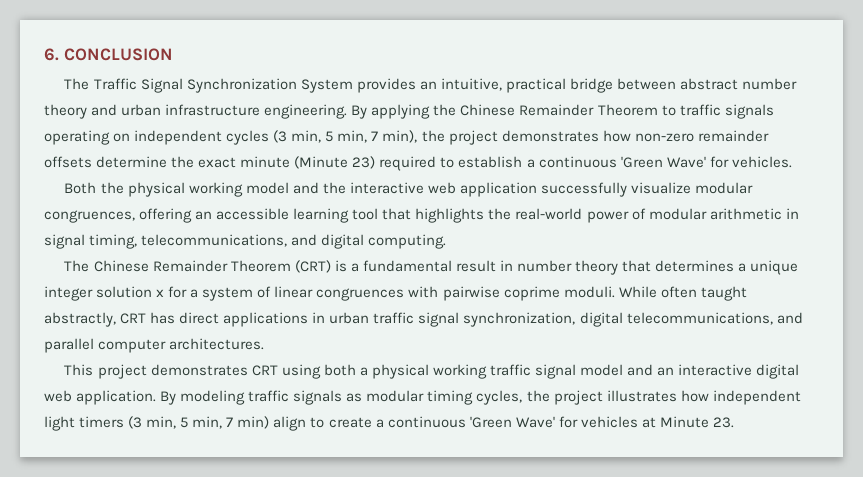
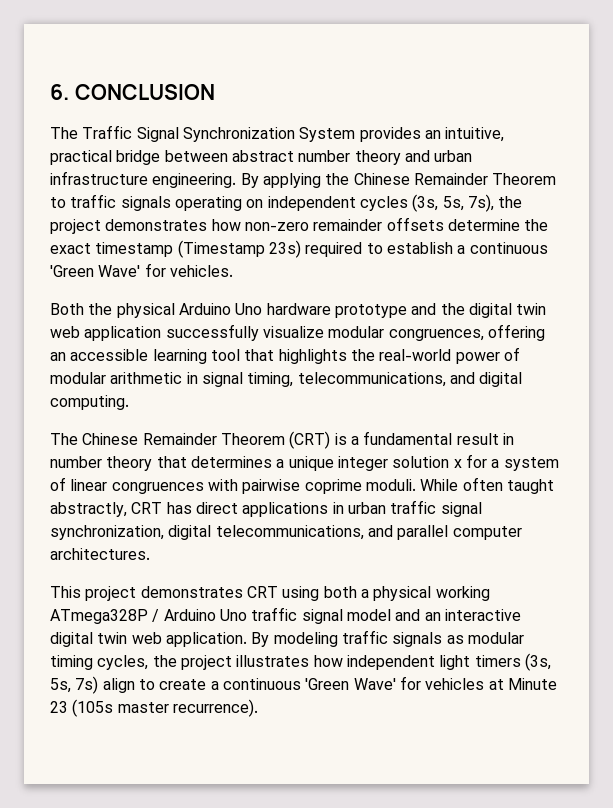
- By applying the Chinese Remainder Theorem to traffic signals operating on independent cycles (3 min, 5 min, 7 min), the project demonstrates how non-zero remainder offsets determine the exact minute (Minute 23) required to establish a continuous 'Green Wave' for vehicles.
+ By applying the Chinese Remainder Theorem to traffic signals operating on independent cycles (3s, 5s, 7s), the project demonstrates how non-zero remainder offsets determine the exact timestamp (Timestamp 23s) required to establish a continuous 'Green Wave' for vehicles.
- Both the physical working model and the interactive web application successfully visualize modular congruences, offering an accessible learning tool that highlights the real-world power of modular arithmetic in signal timing, telecommunications, and digital computing.
+ Both the physical Arduino Uno hardware prototype and the digital twin web application successfully visualize modular congruences, offering an accessible learning tool that highlights the real-world power of modular arithmetic in signal timing, telecommunications, and digital computing.
- This project demonstrates CRT using both a physical working traffic signal model and an interactive digital web application.
+ This project demonstrates CRT using both a physical working ATmega328P / Arduino Uno traffic signal model and an interactive digital twin web application.
- By modeling traffic signals as modular timing cycles, the project illustrates how independent light timers (3 min, 5 min, 7 min) align to create a continuous 'Green Wave' for vehicles at Minute 23.
+ By modeling traffic signals as modular timing cycles, the project illustrates how independent light timers (3s, 5s, 7s) align to create a continuous 'Green Wave' for vehicles at Minute 23 (105s master recurrence).

